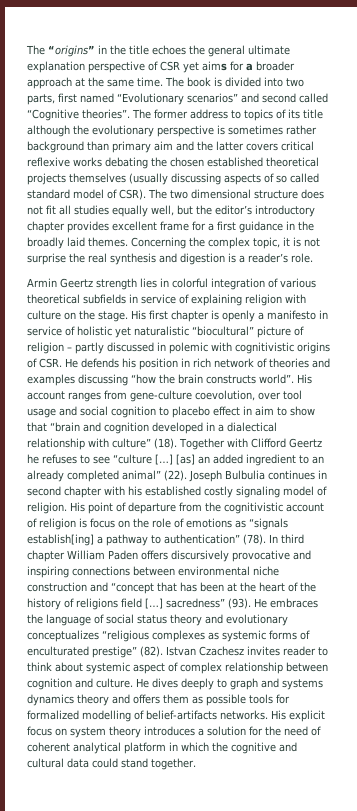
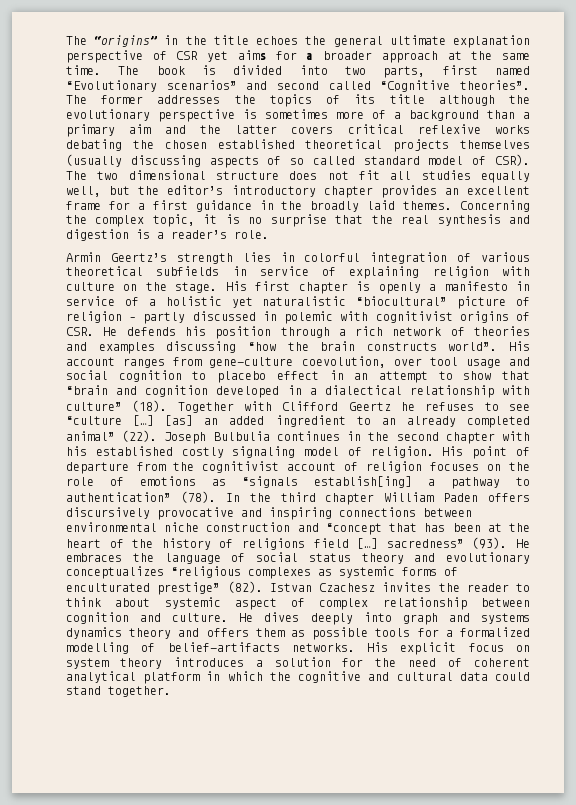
- The former address to topics of its title although the evolutionary perspective is sometimes rather background than primary aim and the latter covers critical reflexive works debating the chosen established theoretical projects themselves (usually discussing aspects of so called standard model of CSR).
+ The former addresses the topics of its title although the evolutionary perspective is sometimes more of a background than a primary aim and the latter covers critical reflexive works debating the chosen established theoretical projects themselves (usually discussing aspects of so called standard model of CSR).
- The two dimensional structure does not fit all studies equally well, but the editor’s introductory chapter provides excellent frame for a first guidance in the broadly laid themes.
+ The two dimensional structure does not fit all studies equally well, but the editor’s introductory chapter provides an excellent frame for a first guidance in the broadly laid themes.
- Concerning the complex topic, it is not surprise the real synthesis and digestion is a reader’s role.
+ Concerning the complex topic, it is no surprise that the real synthesis and digestion is a reader’s role.
- Armin Geertz strength lies in colorful integration of various theoretical subfields in service of explaining religion with culture on the stage.
+ Armin Geertz’s strength lies in colorful integration of various theoretical subfields in service of explaining religion with culture on the stage.
- His first chapter is openly a manifesto in service of holistic yet naturalistic “biocultural” picture of religion – partly discussed in polemic with cognitivistic origins of CSR. He defends his position in rich network of theories and examples discussing “how the brain constructs world”.
+ His first chapter is openly a manifesto in service of a holistic yet naturalistic “biocultural” picture of religion – partly discussed in polemic with cognitivist origins of CSR. He defends his position through a rich network of theories and examples discussing “how the brain constructs world”.
- His account ranges from gene-culture coevolution, over tool usage and social cognition to placebo effect in aim to show that “brain and cognition developed in a dialectical relationship with culture” (18).
+ His account ranges from gene-culture coevolution, over tool usage and social cognition to placebo effect in an attempt to show that “brain and cognition developed in a dialectical relationship with culture” (18).
- Joseph Bulbulia continues in second chapter with his established costly signaling model of religion.
+ Joseph Bulbulia continues in the second chapter with his established costly signaling model of religion.
- His point of departure from the cognitivistic account of religion is focus on the role of emotions as “signals establish[ing] a pathway to authentication” (78).
+ His point of departure from the cognitivist account of religion focuses on the role of emotions as “signals establish[ing] a pathway to authentication” (78).
- In third chapter William Paden offers discursively provocative and inspiring connections between environmental niche construction and “concept that has been at the heart of the history of religions field […] sacredness” (93).
+ In the third chapter William Paden offers discursively provocative and inspiring connections between environmental niche construction and “concept that has been at the heart of the history of religions field […] sacredness” (93).
- Istvan Czachesz invites reader to think about systemic aspect of complex relationship between cognition and culture.
+ Istvan Czachesz invites the reader to think about systemic aspect of complex relationship between cognition and culture.
- He dives deeply to graph and systems dynamics theory and offers them as possible tools for formalized modelling of belief-artifacts networks.
+ He dives deeply into graph and systems dynamics theory and offers them as possible tools for a formalized modelling of belief-artifacts networks.

